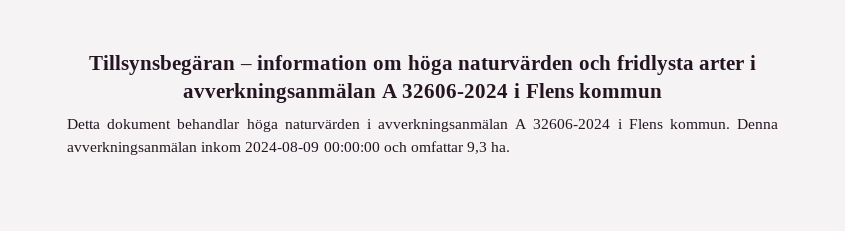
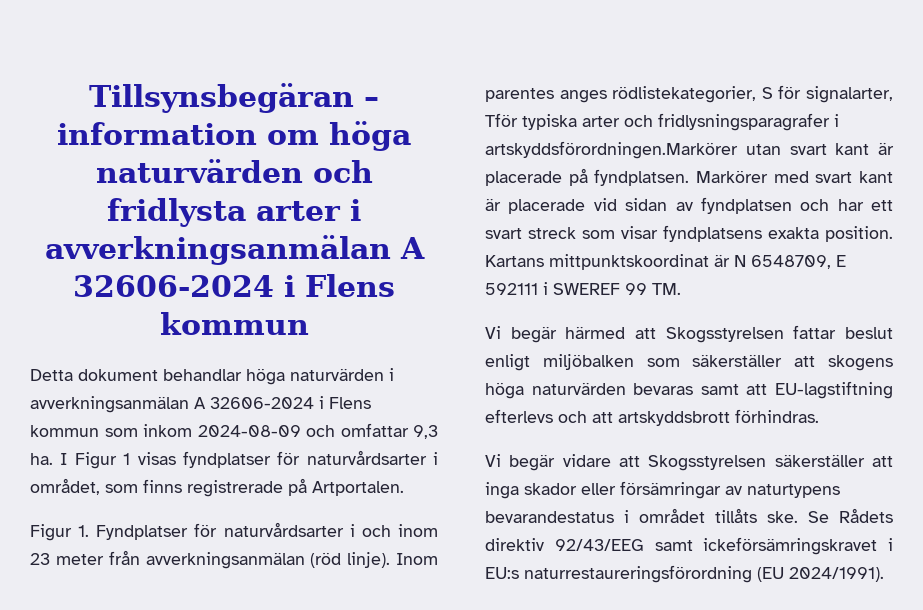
- Detta dokument behandlar höga naturvärden i avverkningsanmälan A 32606-2024 i Flens kommun. Denna avverkningsanmälan inkom 2024-08-09 00:00:00 och omfattar 9,3 ha.
+ Detta dokument behandlar höga naturvärden i avverkningsanmälan A 32606-2024 i Flens kommun som inkom 2024-08-09 och omfattar 9,3 ha.
+ I Figur 1 visas fyndplatser för naturvårdsarter i området, som finns registrerade på Artportalen.
+ Figur 1. Fyndplatser för naturvårdsarter i och inom 23 meter från avverkningsanmälan (röd linje). Inom parentes anges rödlistekategorier, S för signalarter, Tför typiska arter och fridlysningsparagrafer i artskyddsförordningen.Markörer utan svart kant är placerade på fyndplatsen. Markörer med svart kant är placerade vid sidan av fyndplatsen och har ett svart streck som visar fyndplatsens exakta position. Kartans mittpunktskoordinat är N 6548709, E 592111 i SWEREF 99 TM.
+ Vi begär härmed att Skogsstyrelsen fattar beslut enligt miljöbalken som säkerställer att skogens höga naturvärden bevaras samt att EU-lagstiftning efterlevs och att artskyddsbrott förhindras.
+ Vi begär vidare att Skogsstyrelsen säkerställer att inga skador eller försämringar av naturtypens bevarandestatus i området tillåts ske. Se Rådets direktiv 92/43/EEG samt ickeförsämringskravet i EU:s naturrestaureringsförordning (EU 2024/1991).

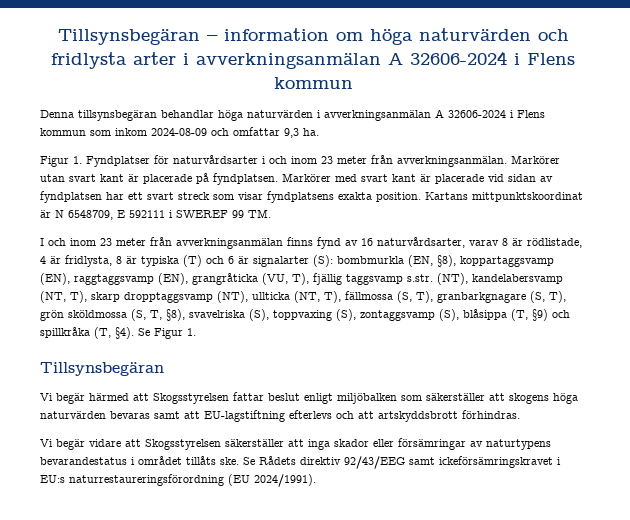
- Detta dokument behandlar höga naturvärden i avverkningsanmälan A 32606-2024 i Flens kommun som inkom 2024-08-09 och omfattar 9,3 ha. I Figur 1 visas fyndplatser för naturvårdsarter i området, som finns registrerade på Artportalen.
+ Denna tillsynsbegäran behandlar höga naturvärden i avverkningsanmälan A 32606-2024 i Flens kommun som inkom 2024-08-09 och omfattar 9,3 ha.
- Figur 1. Fyndplatser för naturvårdsarter i och inom 23 meter från avverkningsanmälan (röd linje). Inom parentes anges rödlistekategorier, S för signalarter, Tför typiska arter och fridlysningsparagrafer i artskyddsförordningen.Markörer utan svart kant är placerade på fyndplatsen.
+ Figur 1. Fyndplatser för naturvårdsarter i och inom 23 meter från avverkningsanmälan. Markörer utan svart kant är placerade på fyndplatsen.
- Markörer med svart kant är placerade vid sidan av fyndplatsen och har ett svart streck som visar fyndplatsens exakta position.
+ Markörer med svart kant är placerade vid sidan av fyndplatsen har ett svart streck som visar fyndplatsens exakta position.
+ I och inom 23 meter från avverkningsanmälan finns fynd av 16 naturvårdsarter, varav 8 är rödlistade, 4 är fridlysta, 8 är typiska (T) och 6 är signalarter (S): bombmurkla (EN, §8), koppartaggsvamp (EN), raggtaggsvamp (EN), grangråticka (VU, T), fjällig taggsvamp s.str. (NT), kandelabersvamp (NT, T), skarp dropptaggsvamp (NT), ullticka (NT, T), fällmossa (S, T), granbarkgnagare (S, T), grön sköldmossa (S, T, §8), svavelriska (S), toppvaxing (S), zontaggsvamp (S), blåsippa (T, §9) och spillkråka (T, §4). Se Figur 1.
+ Tillsynsbegäran

